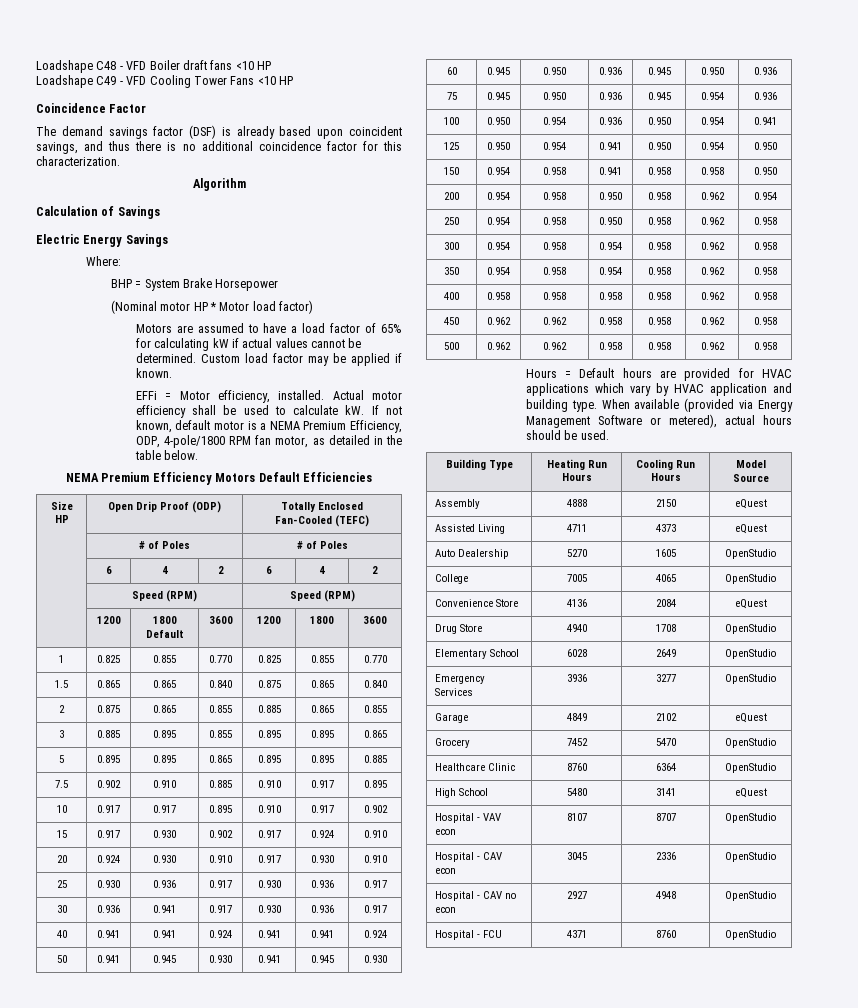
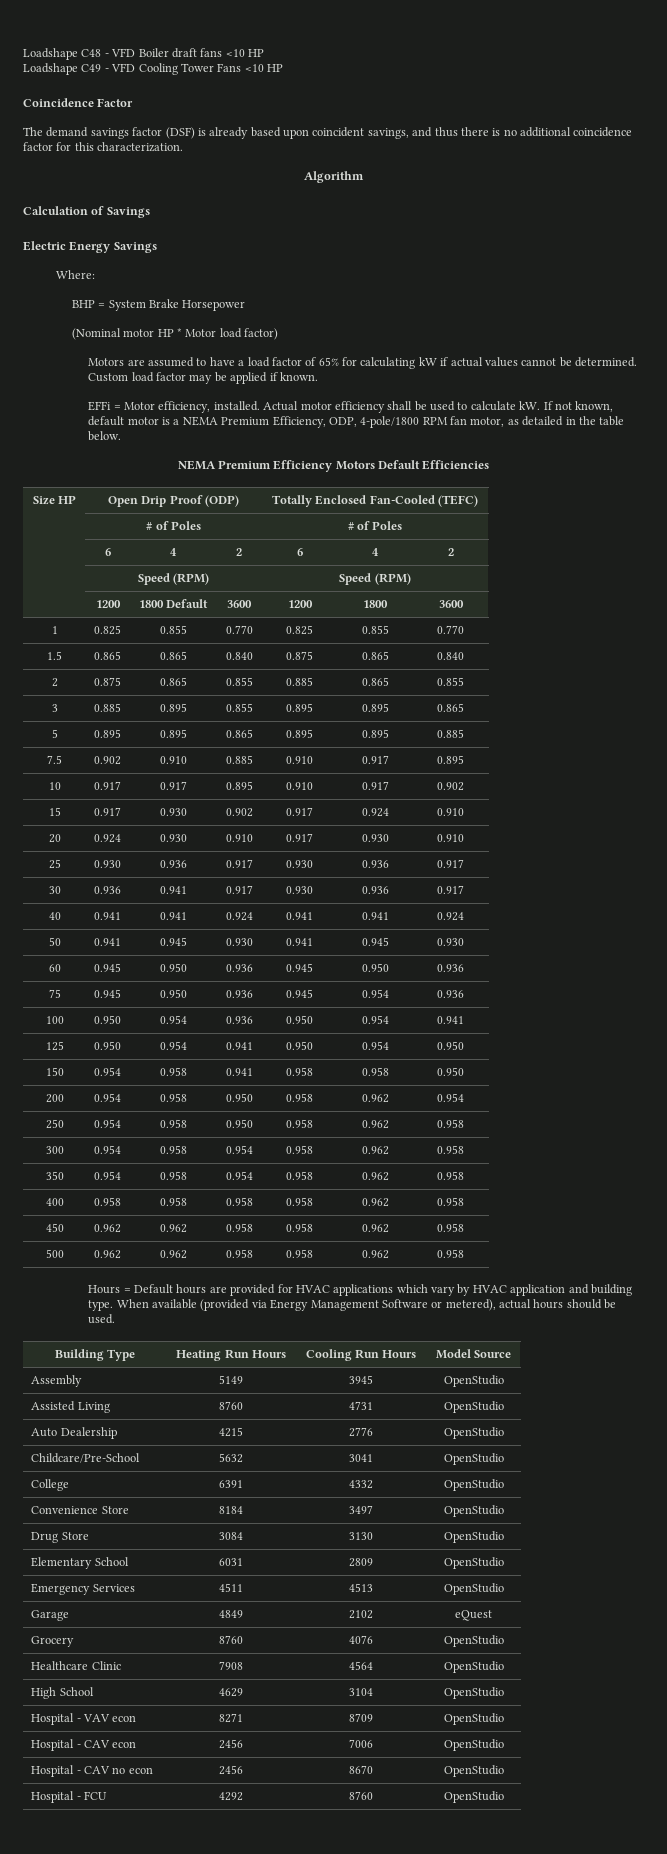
- Assembly | 4888 | 2150 | eQuest
+ Assembly | 5149 | 3945 | OpenStudio
- Assisted Living | 4711 | 4373 | eQuest
+ Assisted Living | 8760 | 4731 | OpenStudio
- Auto Dealership | 5270 | 1605 | OpenStudio
+ Auto Dealership | 4215 | 2776 | OpenStudio
+ Childcare/Pre-School | 5632 | 3041 | OpenStudio
- College | 7005 | 4065 | OpenStudio
+ College | 6391 | 4332 | OpenStudio
- Convenience Store | 4136 | 2084 | eQuest
+ Convenience Store | 8184 | 3497 | OpenStudio
- Drug Store | 4940 | 1708 | OpenStudio
+ Drug Store | 3084 | 3130 | OpenStudio
- Elementary School | 6028 | 2649 | OpenStudio
+ Elementary School | 6031 | 2809 | OpenStudio
- Emergency Services | 3936 | 3277 | OpenStudio
+ Emergency Services | 4511 | 4513 | OpenStudio
- Grocery | 7452 | 5470 | OpenStudio
+ Grocery | 8760 | 4076 | OpenStudio
- Healthcare Clinic | 8760 | 6364 | OpenStudio
+ Healthcare Clinic | 7908 | 4564 | OpenStudio
- High School | 5480 | 3141 | eQuest
+ High School | 4629 | 3104 | OpenStudio
- Hospital - VAV econ | 8107 | 8707 | OpenStudio
+ Hospital - VAV econ | 8271 | 8709 | OpenStudio
- Hospital - CAV econ | 3045 | 2336 | OpenStudio
+ Hospital - CAV econ | 2456 | 7006 | OpenStudio
- Hospital - CAV no econ | 2927 | 4948 | OpenStudio
+ Hospital - CAV no econ | 2456 | 8670 | OpenStudio
- Hospital - FCU | 4371 | 8760 | OpenStudio
+ Hospital - FCU | 4292 | 8760 | OpenStudio

